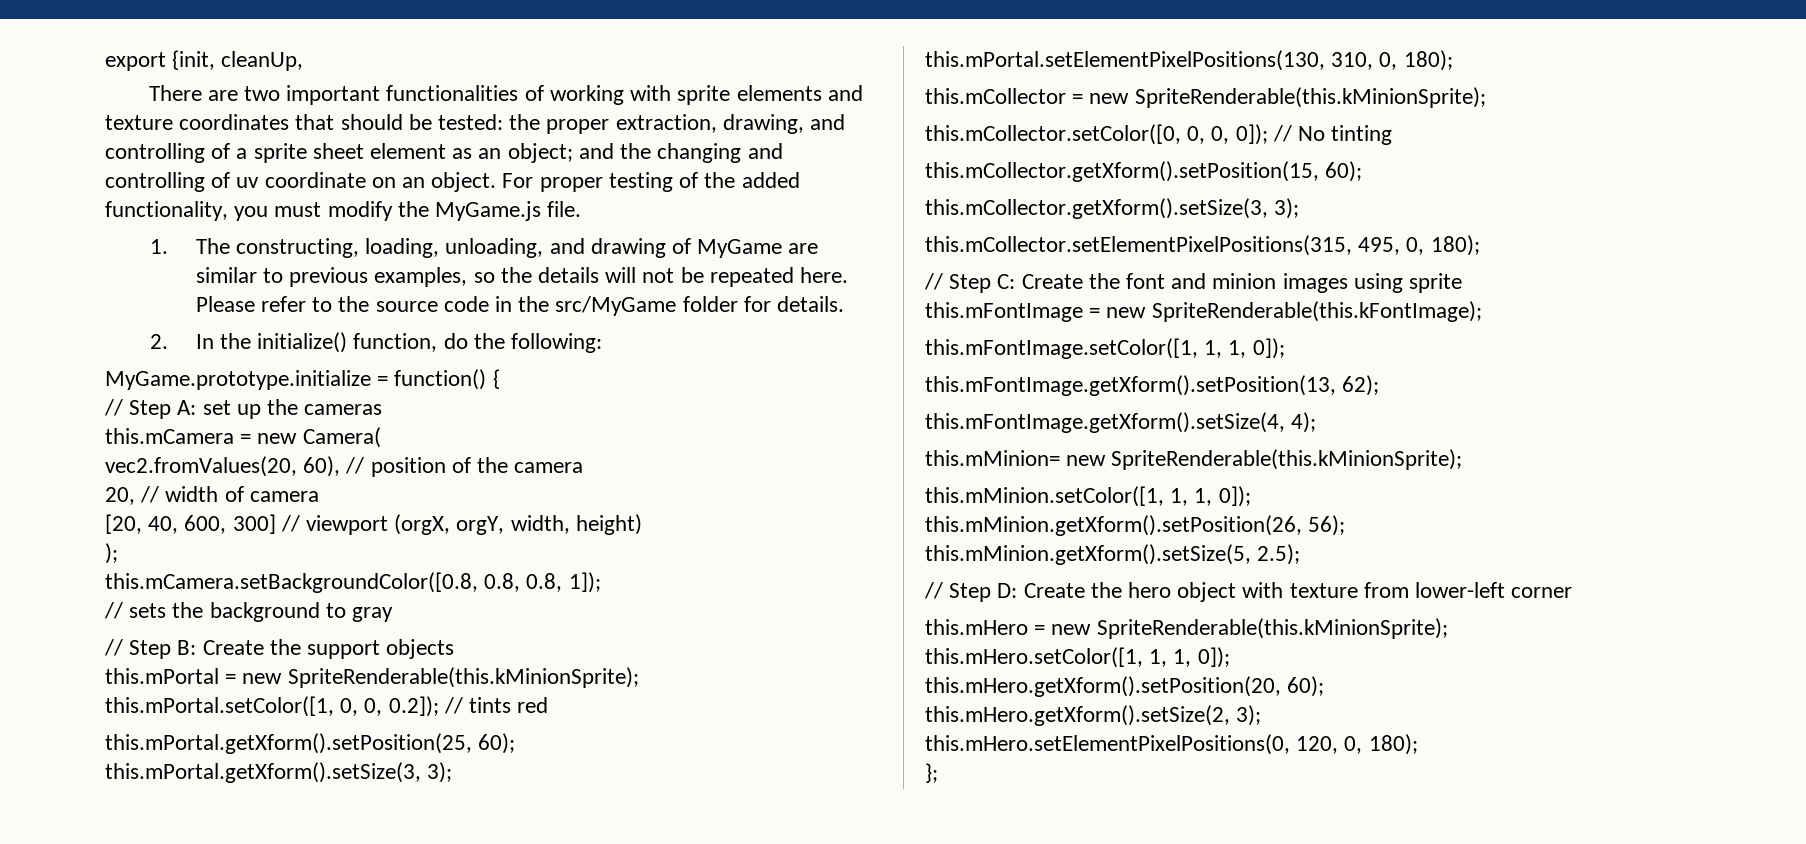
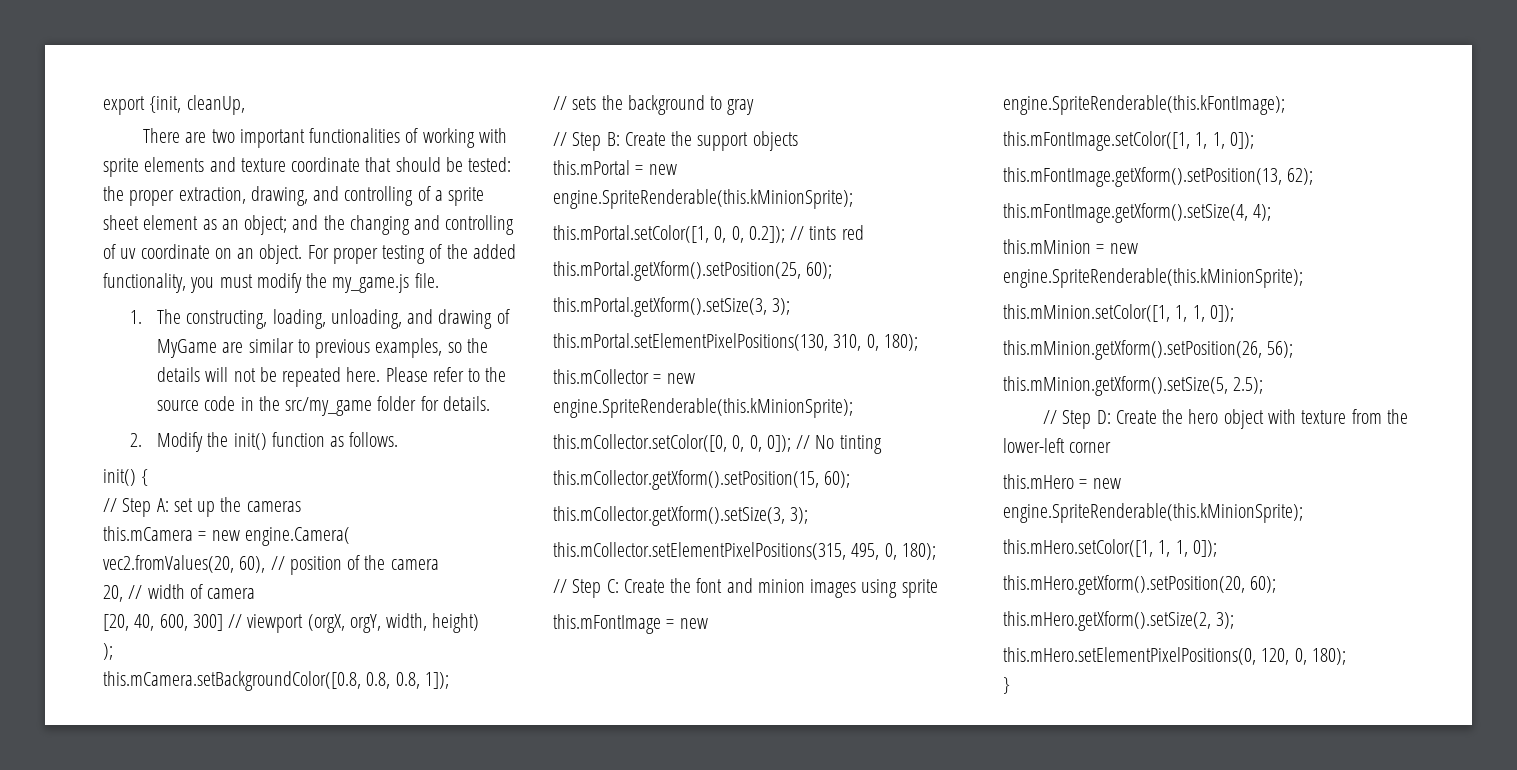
- There are two important functionalities of working with sprite elements and texture coordinates that should be tested: the proper extraction, drawing, and controlling of a sprite sheet element as an object; and the changing and controlling of uv coordinate on an object.
+ There are two important functionalities of working with sprite elements and texture coordinate that should be tested: the proper extraction, drawing, and controlling of a sprite sheet element as an object; and the changing and controlling of uv coordinate on an object.
- For proper testing of the added functionality, you must modify the MyGame.js file.
+ For proper testing of the added functionality, you must modify the my_game.js file.
- Please refer to the source code in the src/MyGame folder for details.
+ Please refer to the source code in the src/my_game folder for details.
- 2. In the initialize() function, do the following:
- MyGame.prototype.initialize = function() {
+ 2. Modify the init() function as follows.
+ init() {
- this.mCamera = new Camera(
+ this.mCamera = new engine.Camera(
- this.mPortal = new SpriteRenderable(this.kMinionSprite);
+ this.mPortal = new engine.SpriteRenderable(this.kMinionSprite);
- this.mCollector = new SpriteRenderable(this.kMinionSprite);
+ this.mCollector = new engine.SpriteRenderable(this.kMinionSprite);
- this.mFontImage = new SpriteRenderable(this.kFontImage);
+ this.mFontImage = new engine.SpriteRenderable(this.kFontImage);
- this.mMinion= new SpriteRenderable(this.kMinionSprite);
+ this.mMinion = new engine.SpriteRenderable(this.kMinionSprite);
- // Step D: Create the hero object with texture from lower-left corner
+ // Step D: Create the hero object with texture from the lower-left corner
- this.mHero = new SpriteRenderable(this.kMinionSprite);
+ this.mHero = new engine.SpriteRenderable(this.kMinionSprite);
- };
+ }

